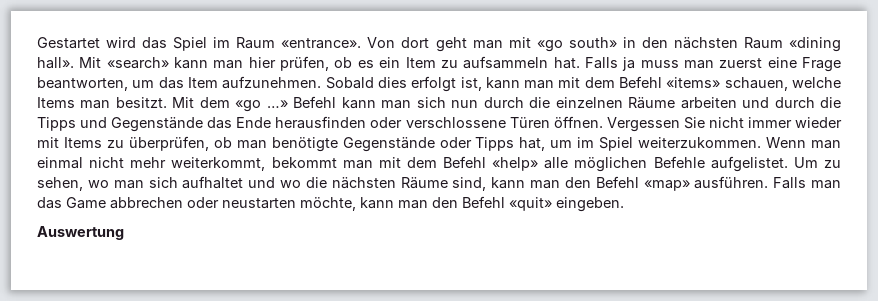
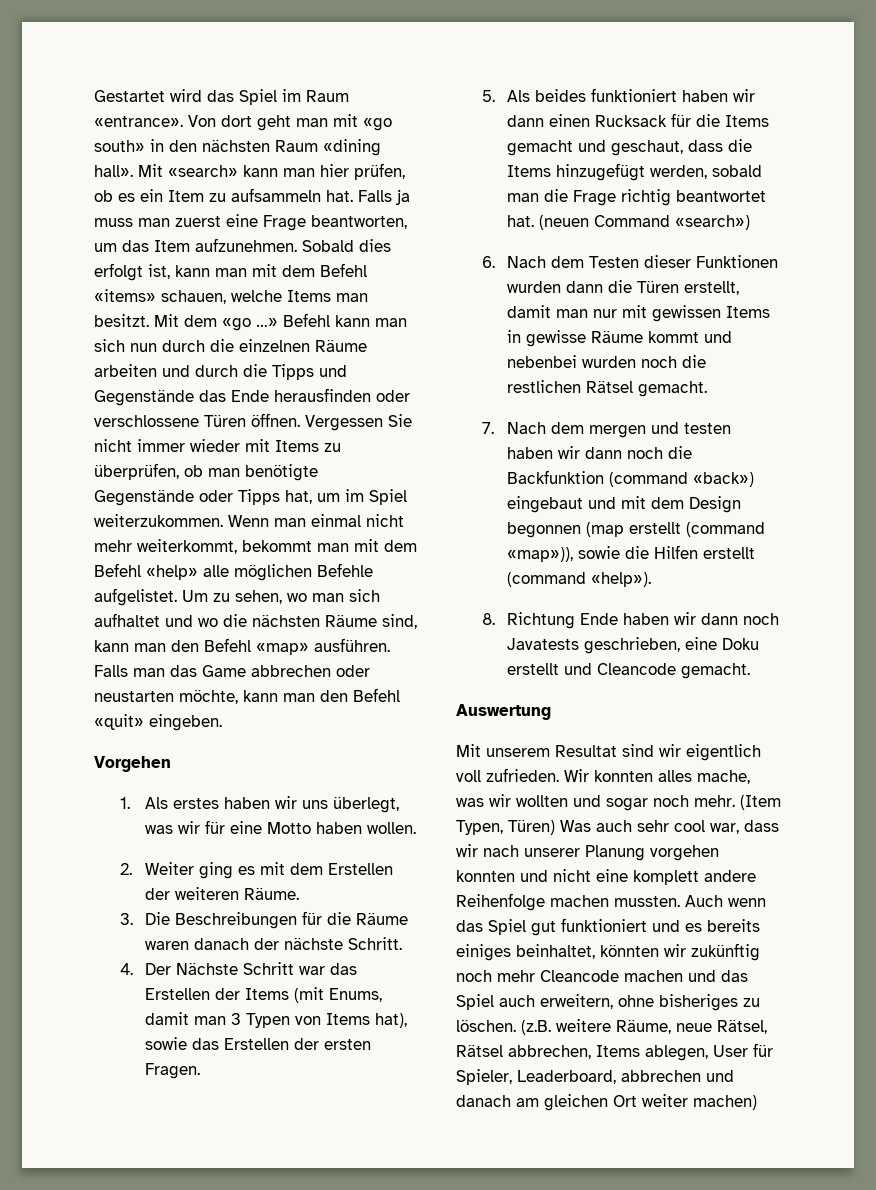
+ Vorgehen
+ 1. Als erstes haben wir uns überlegt, was wir für eine Motto haben wollen.
+ 2. Weiter ging es mit dem Erstellen der weiteren Räume.
+ 3. Die Beschreibungen für die Räume waren danach der nächste Schritt.
+ 4. Der Nächste Schritt war das Erstellen der Items (mit Enums, damit man 3 Typen von Items hat), sowie das Erstellen der ersten Fragen.
+ 5. Als beides funktioniert haben wir dann einen Rucksack für die Items gemacht und geschaut, dass die Items hinzugefügt werden, sobald man die Frage richtig beantwortet hat. (neuen Command «search»)
+ 6. Nach dem Testen dieser Funktionen wurden dann die Türen erstellt, damit man nur mit gewissen Items in gewisse Räume kommt und nebenbei wurden noch die restlichen Rätsel gemacht.
+ 7. Nach dem mergen und testen haben wir dann noch die Backfunktion (command «back») eingebaut und mit dem Design begonnen (map erstellt (command «map»)), sowie die Hilfen erstellt (command «help»).
+ 8. Richtung Ende haben wir dann noch Javatests geschrieben, eine Doku erstellt und Cleancode gemacht.
  Auswertung
+ Mit unserem Resultat sind wir eigentlich voll zufrieden. Wir konnten alles mache, was wir wollten und sogar noch mehr. (Item Typen, Türen) Was auch sehr cool war, dass wir nach unserer Planung vorgehen konnten und nicht eine komplett andere Reihenfolge machen mussten. Auch wenn das Spiel gut funktioniert und es bereits einiges beinhaltet, könnten wir zukünftig noch mehr Cleancode machen und das Spiel auch erweitern, ohne bisheriges zu löschen. (z.B. weitere Räume, neue Rätsel, Rätsel abbrechen, Items ablegen, User für Spieler, Leaderboard, abbrechen und danach am gleichen Ort weiter machen)

